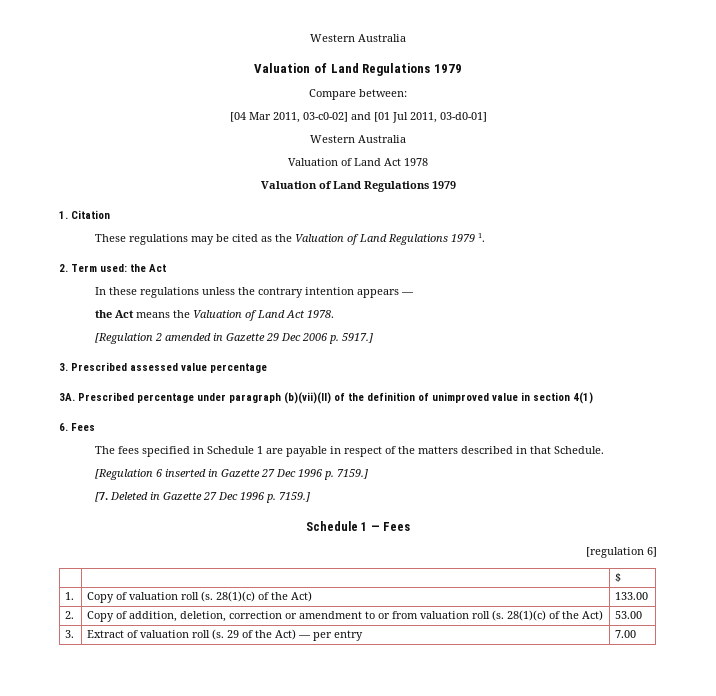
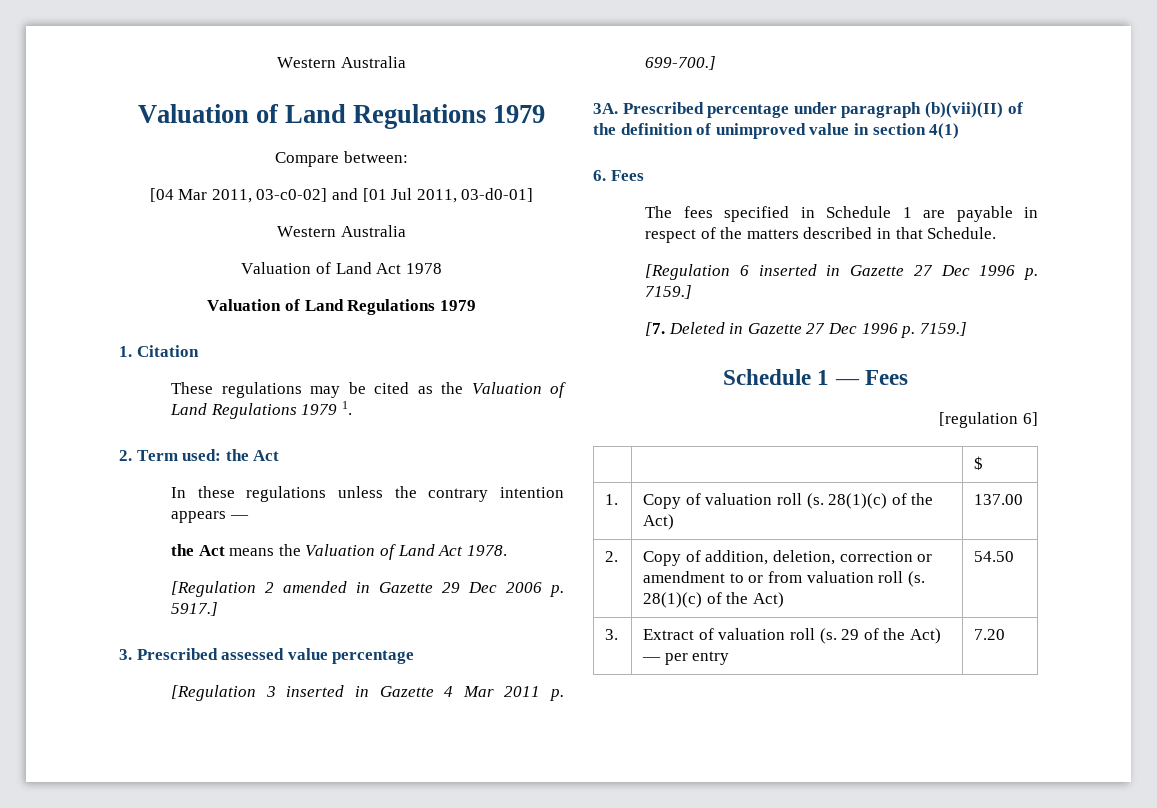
+ [Regulation 3 inserted in Gazette 4 Mar 2011 p. 699-700.]
- 1. | Copy of valuation roll (s. 28(1)(c) of the Act) | 133.00
+ 1. | Copy of valuation roll (s. 28(1)(c) of the Act) | 137.00
- 2. | Copy of addition, deletion, correction or amendment to or from valuation roll (s. 28(1)(c) of the Act) | 53.00
+ 2. | Copy of addition, deletion, correction or amendment to or from valuation roll (s. 28(1)(c) of the Act) | 54.50
- 3. | Extract of valuation roll (s. 29 of the Act) — per entry | 7.00
+ 3. | Extract of valuation roll (s. 29 of the Act) — per entry | 7.20

